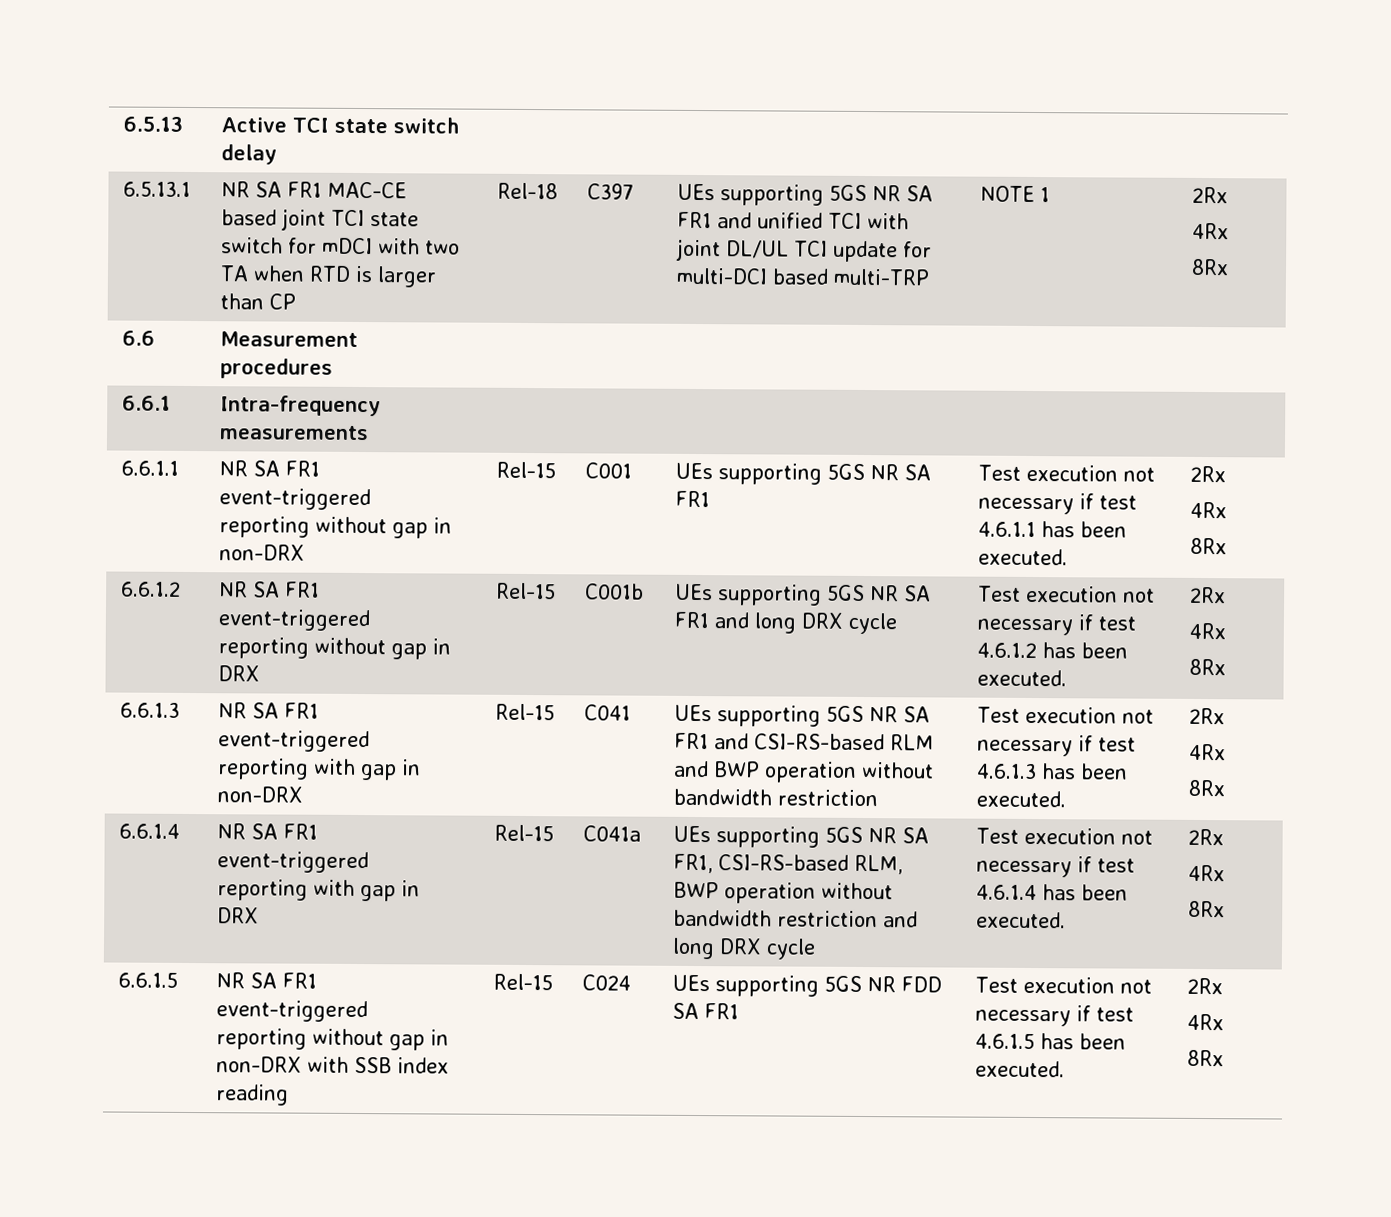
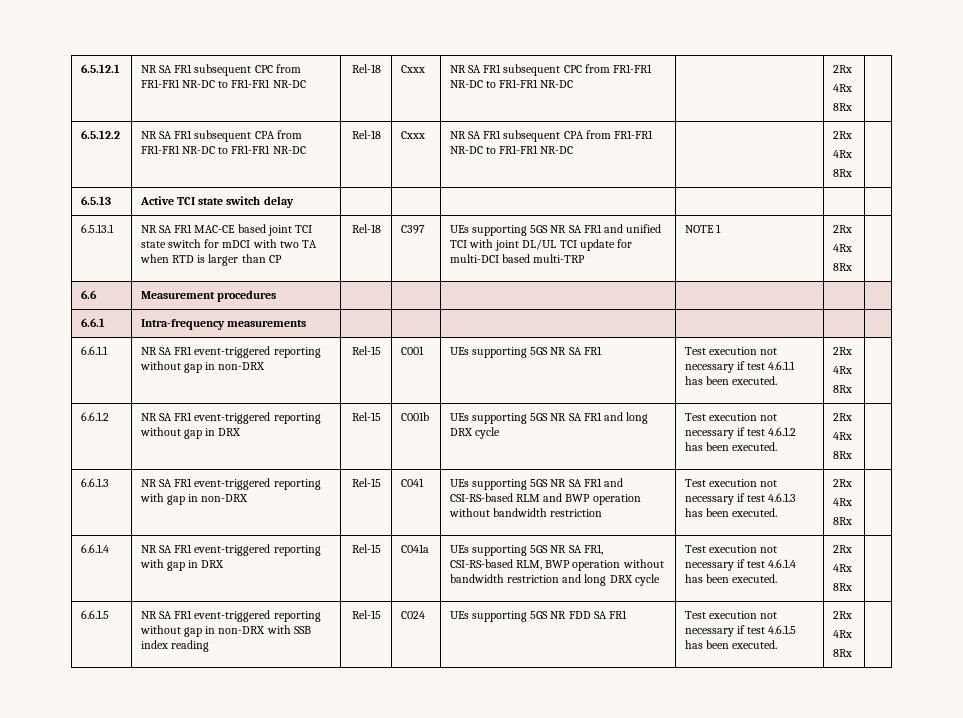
+ 6.5.12.1 | NR SA FR1 subsequent CPC from FR1-FR1 NR-DC to FR1-FR1 NR-DC | Rel-18 | Cxxx | NR SA FR1 subsequent CPC from FR1-FR1 NR-DC to FR1-FR1 NR-DC | | 2Rx
+ 4Rx
+ 8Rx |
+ 6.5.12.2 | NR SA FR1 subsequent CPA from FR1-FR1 NR-DC to FR1-FR1 NR-DC | Rel-18 | Cxxx | NR SA FR1 subsequent CPA from FR1-FR1 NR-DC to FR1-FR1 NR-DC | | 2Rx
+ 4Rx
+ 8Rx |

